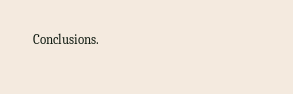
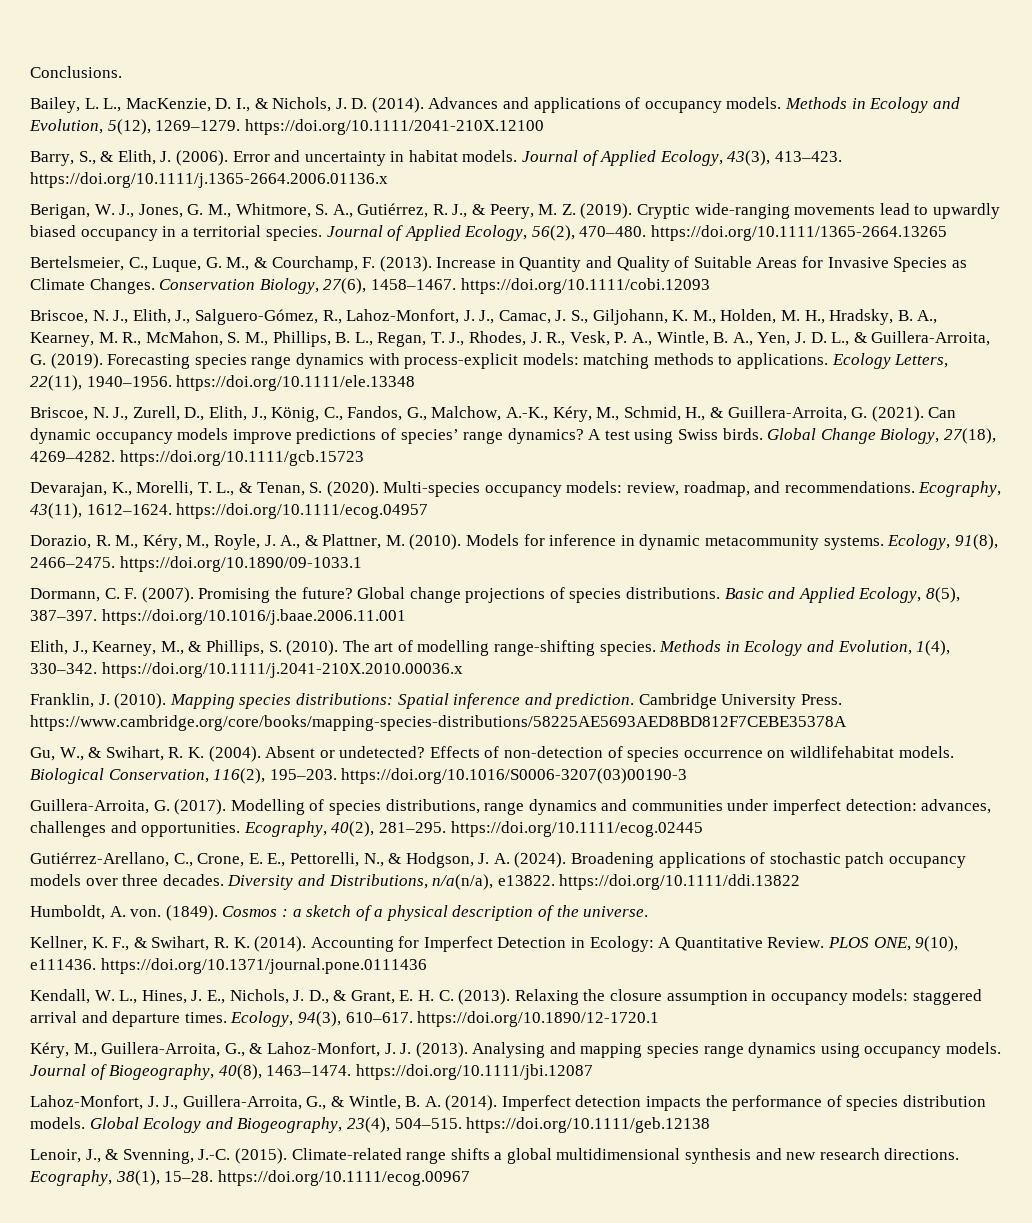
+ Bailey, L. L., MacKenzie, D. I., & Nichols, J. D. (2014). Advances and applications of occupancy models. Methods in Ecology and Evolution, 5(12), 1269–1279. https://doi.org/10.1111/2041-210X.12100
+ Barry, S., & Elith, J. (2006). Error and uncertainty in habitat models. Journal of Applied Ecology, 43(3), 413–423. https://doi.org/10.1111/j.1365-2664.2006.01136.x
+ Berigan, W. J., Jones, G. M., Whitmore, S. A., Gutiérrez, R. J., & Peery, M. Z. (2019). Cryptic wide-ranging movements lead to upwardly biased occupancy in a territorial species. Journal of Applied Ecology, 56(2), 470–480. https://doi.org/10.1111/1365-2664.13265
+ Bertelsmeier, C., Luque, G. M., & Courchamp, F. (2013). Increase in Quantity and Quality of Suitable Areas for Invasive Species as Climate Changes. Conservation Biology, 27(6), 1458–1467. https://doi.org/10.1111/cobi.12093
+ Briscoe, N. J., Elith, J., Salguero-Gómez, R., Lahoz-Monfort, J. J., Camac, J. S., Giljohann, K. M., Holden, M. H., Hradsky, B. A., Kearney, M. R., McMahon, S. M., Phillips, B. L., Regan, T. J., Rhodes, J. R., Vesk, P. A., Wintle, B. A., Yen, J. D. L., & Guillera-Arroita, G. (2019). Forecasting species range dynamics with process-explicit models: matching methods to applications. Ecology Letters, 22(11), 1940–1956. https://doi.org/10.1111/ele.13348
+ Briscoe, N. J., Zurell, D., Elith, J., König, C., Fandos, G., Malchow, A.-K., Kéry, M., Schmid, H., & Guillera-Arroita, G. (2021). Can dynamic occupancy models improve predictions of species’ range dynamics? A test using Swiss birds. Global Change Biology, 27(18), 4269–4282. https://doi.org/10.1111/gcb.15723
+ Devarajan, K., Morelli, T. L., & Tenan, S. (2020). Multi-species occupancy models: review, roadmap, and recommendations. Ecography, 43(11), 1612–1624. https://doi.org/10.1111/ecog.04957
+ Dorazio, R. M., Kéry, M., Royle, J. A., & Plattner, M. (2010). Models for inference in dynamic metacommunity systems. Ecology, 91(8), 2466–2475. https://doi.org/10.1890/09-1033.1
+ Dormann, C. F. (2007). Promising the future? Global change projections of species distributions. Basic and Applied Ecology, 8(5), 387–397. https://doi.org/10.1016/j.baae.2006.11.001
+ Elith, J., Kearney, M., & Phillips, S. (2010). The art of modelling range-shifting species. Methods in Ecology and Evolution, 1(4), 330–342. https://doi.org/10.1111/j.2041-210X.2010.00036.x
+ Franklin, J. (2010). Mapping species distributions: Spatial inference and prediction. Cambridge University Press. https://www.cambridge.org/core/books/mapping-species-distributions/58225AE5693AED8BD812F7CEBE35378A
+ Gu, W., & Swihart, R. K. (2004). Absent or undetected? Effects of non-detection of species occurrence on wildlifehabitat models. Biological Conservation, 116(2), 195–203. https://doi.org/10.1016/S0006-3207(03)00190-3
+ Guillera-Arroita, G. (2017). Modelling of species distributions, range dynamics and communities under imperfect detection: advances, challenges and opportunities. Ecography, 40(2), 281–295. https://doi.org/10.1111/ecog.02445
+ Gutiérrez-Arellano, C., Crone, E. E., Pettorelli, N., & Hodgson, J. A. (2024). Broadening applications of stochastic patch occupancy models over three decades. Diversity and Distributions, n/a(n/a), e13822. https://doi.org/10.1111/ddi.13822
+ Humboldt, A. von. (1849). Cosmos : a sketch of a physical description of the universe.
+ Kellner, K. F., & Swihart, R. K. (2014). Accounting for Imperfect Detection in Ecology: A Quantitative Review. PLOS ONE, 9(10), e111436. https://doi.org/10.1371/journal.pone.0111436
+ Kendall, W. L., Hines, J. E., Nichols, J. D., & Grant, E. H. C. (2013). Relaxing the closure assumption in occupancy models: staggered arrival and departure times. Ecology, 94(3), 610–617. https://doi.org/10.1890/12-1720.1
+ Kéry, M., Guillera-Arroita, G., & Lahoz-Monfort, J. J. (2013). Analysing and mapping species range dynamics using occupancy models. Journal of Biogeography, 40(8), 1463–1474. https://doi.org/10.1111/jbi.12087
+ Lahoz-Monfort, J. J., Guillera-Arroita, G., & Wintle, B. A. (2014). Imperfect detection impacts the performance of species distribution models. Global Ecology and Biogeography, 23(4), 504–515. https://doi.org/10.1111/geb.12138
+ Lenoir, J., & Svenning, J.-C. (2015). Climate-related range shifts a global multidimensional synthesis and new research directions. Ecography, 38(1), 15–28. https://doi.org/10.1111/ecog.00967

